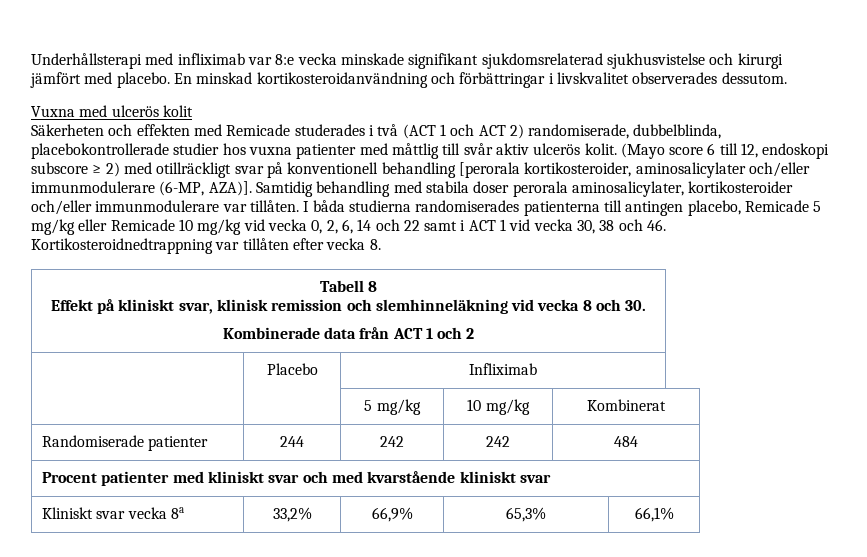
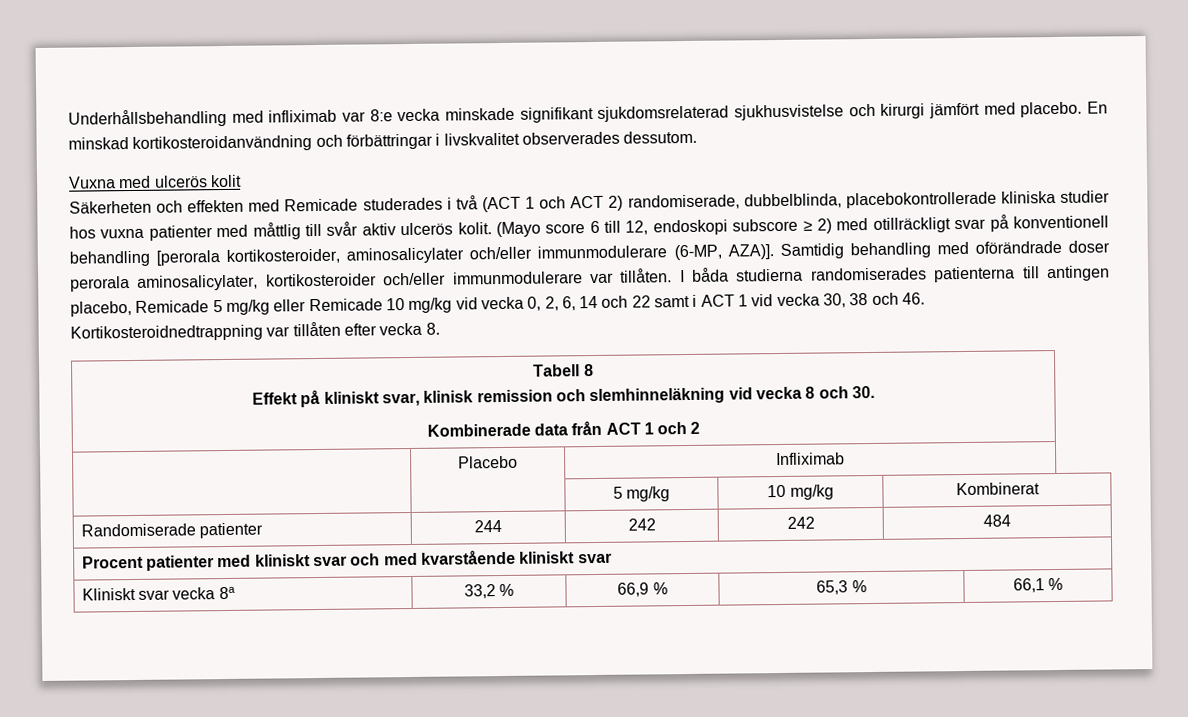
- Underhållsterapi med infliximab var 8:e vecka minskade signifikant sjukdomsrelaterad sjukhusvistelse och kirurgi jämfört med placebo.
+ Underhållsbehandling med infliximab var 8:e vecka minskade signifikant sjukdomsrelaterad sjukhusvistelse och kirurgi jämfört med placebo.
- Säkerheten och effekten med Remicade studerades i två (ACT 1 och ACT 2) randomiserade, dubbelblinda, placebokontrollerade studier hos vuxna patienter med måttlig till svår aktiv ulcerös kolit.
+ Säkerheten och effekten med Remicade studerades i två (ACT 1 och ACT 2) randomiserade, dubbelblinda, placebokontrollerade kliniska studier hos vuxna patienter med måttlig till svår aktiv ulcerös kolit.
- Samtidig behandling med stabila doser perorala aminosalicylater, kortikosteroider och/eller immunmodulerare var tillåten.
+ Samtidig behandling med oförändrade doser perorala aminosalicylater, kortikosteroider och/eller immunmodulerare var tillåten.
- Kliniskt svar vecka 8a | 33,2% | 66,9% | 65,3% | 66,1%
+ Kliniskt svar vecka 8a | 33,2 % | 66,9 % | 65,3 % | 66,1 %

